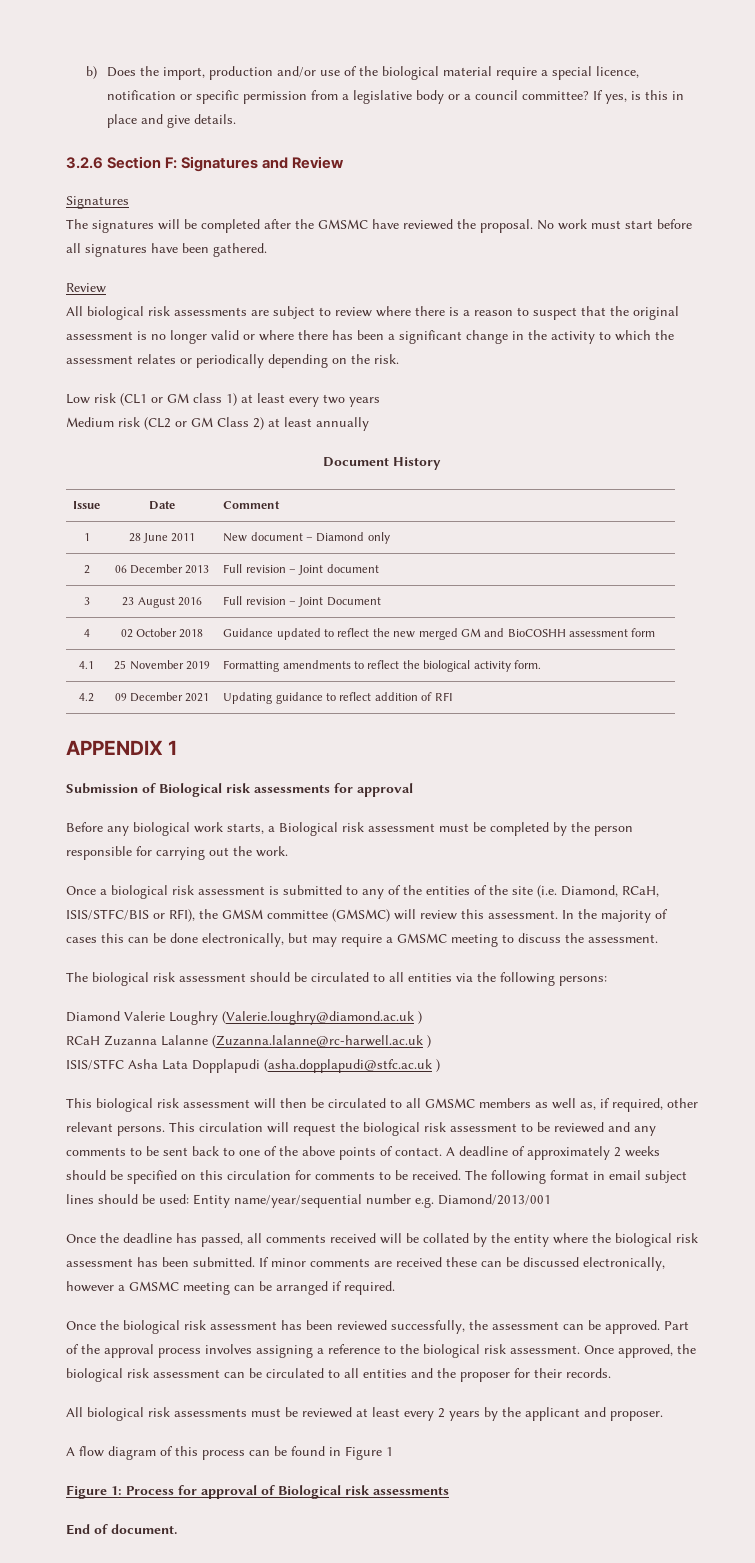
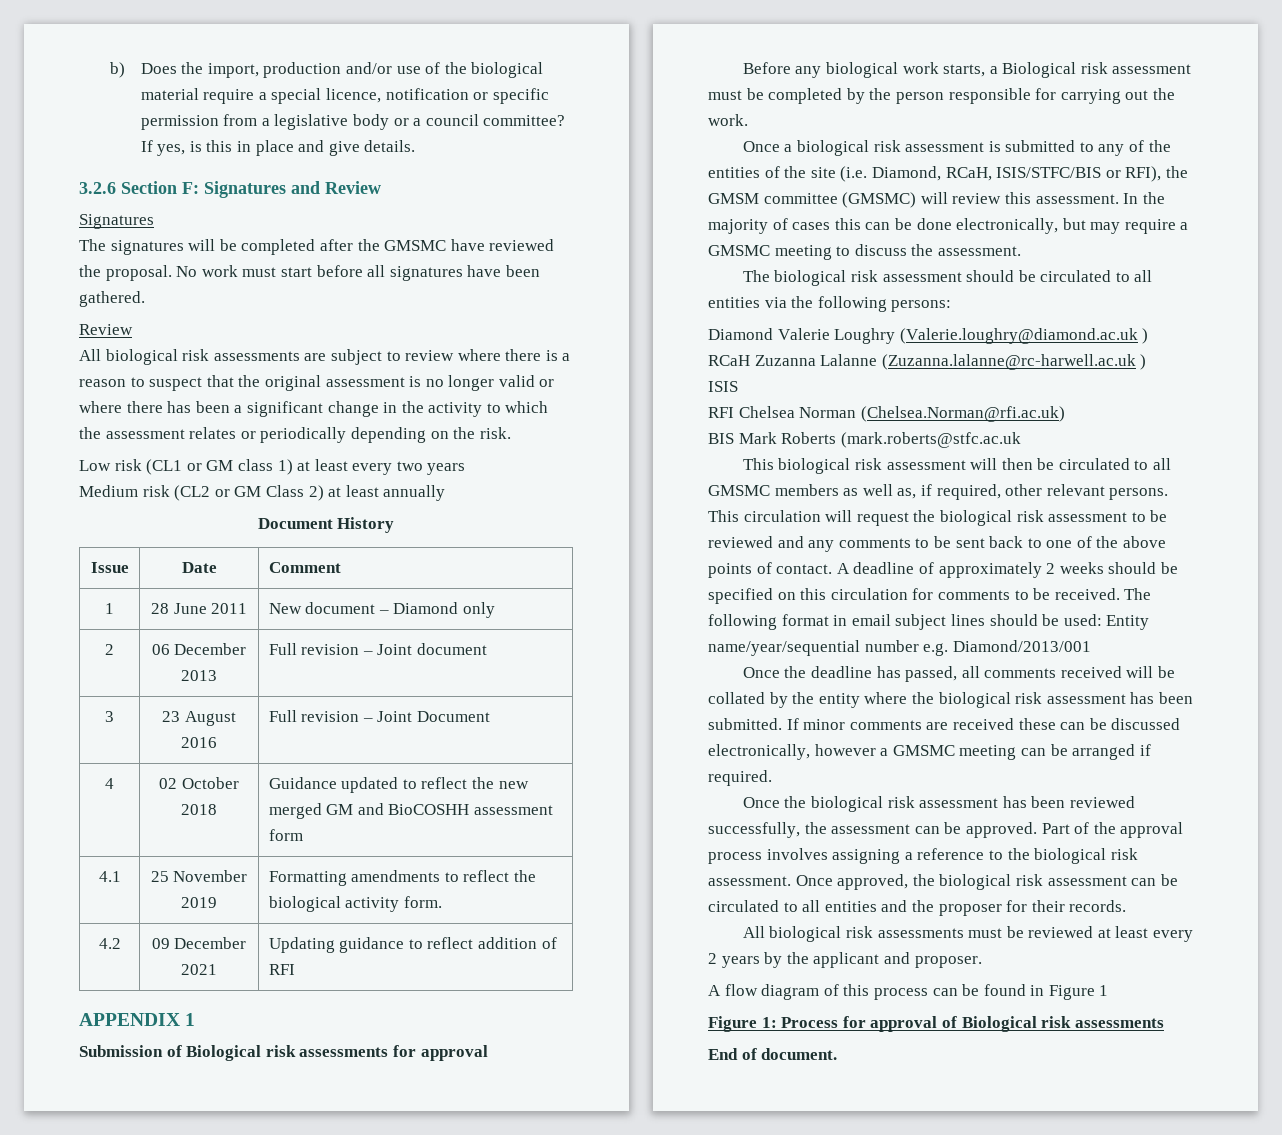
- ISIS/STFC Asha Lata Dopplapudi (asha.dopplapudi@stfc.ac.uk )
+ ISIS
+ RFI Chelsea Norman (Chelsea.Norman@rfi.ac.uk)
+ BIS Mark Roberts (mark.roberts@stfc.ac.uk

